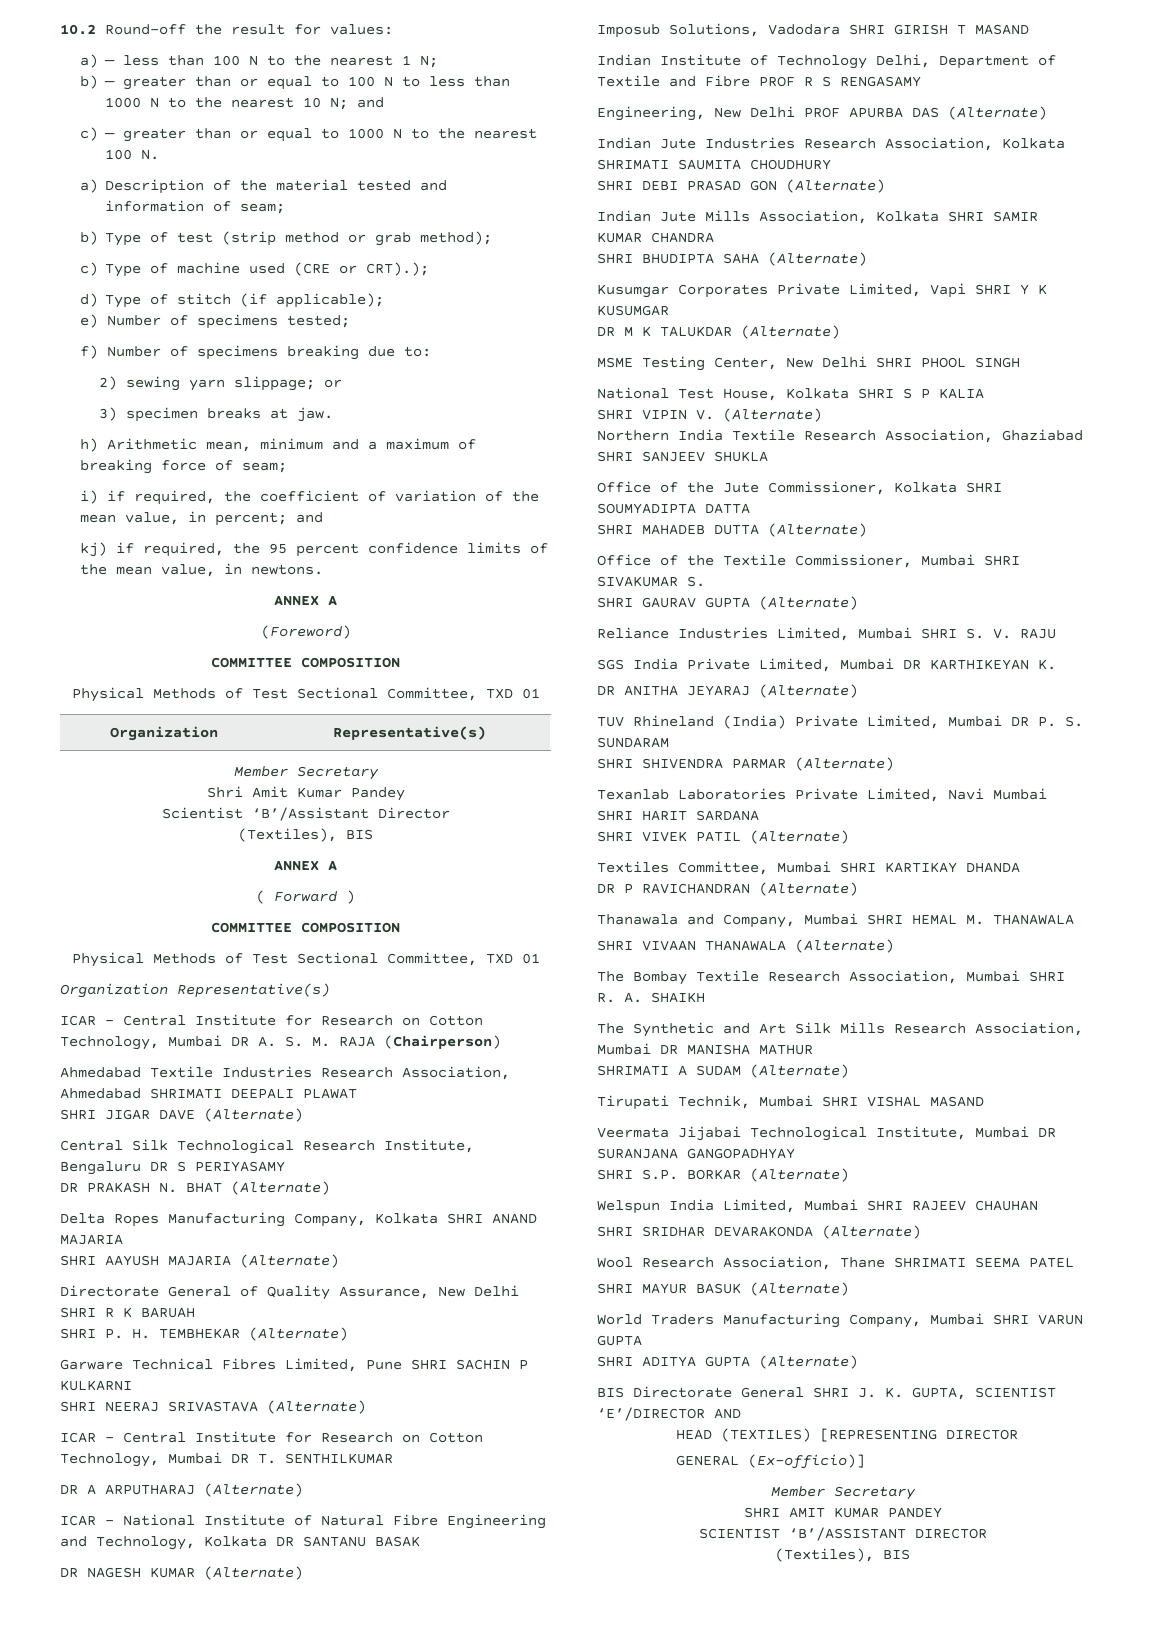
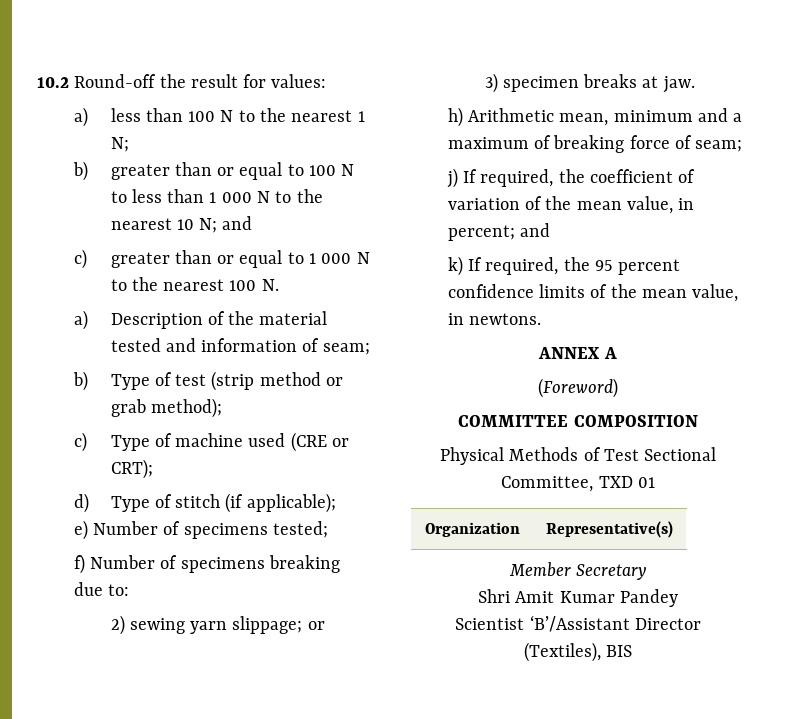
- a) — less than 100 N to the nearest 1 N;
+ a) less than 100 N to the nearest 1 N;
- b) — greater than or equal to 100 N to less than 1000 N to the nearest 10 N; and
+ b) greater than or equal to 100 N to less than 1 000 N to the nearest 10 N; and
- c) — greater than or equal to 1000 N to the nearest 100 N.
+ c) greater than or equal to 1 000 N to the nearest 100 N.
- c) Type of machine used (CRE or CRT).);
+ c) Type of machine used (CRE or CRT);
- i) if required, the coefficient of variation of the mean value, in percent; and
+ j) If required, the coefficient of variation of the mean value, in percent; and
- kj) if required, the 95 percent confidence limits of the mean value, in newtons.
+ k) If required, the 95 percent confidence limits of the mean value, in newtons.
  Scientist ‘B’/Assistant Director
- (Textiles), BIS
- ANNEX A
- ( Forward )
- COMMITTEE COMPOSITION
- Physical Methods of Test Sectional Committee, TXD 01
- Organization Representative(s)
- ICAR - Central Institute for Research on Cotton Technology, Mumbai DR A. S. M. RAJA (Chairperson)
- Ahmedabad Textile Industries Research Association, Ahmedabad SHRIMATI DEEPALI PLAWAT
- SHRI JIGAR DAVE (Alternate)
- Central Silk Technological Research Institute, Bengaluru DR S PERIYASAMY
- DR PRAKASH N. BHAT (Alternate)
- Delta Ropes Manufacturing Company, Kolkata SHRI ANAND MAJARIA
- SHRI AAYUSH MAJARIA (Alternate)
- Directorate General of Quality Assurance, New Delhi SHRI R K BARUAH
- SHRI P. H. TEMBHEKAR (Alternate)
- Garware Technical Fibres Limited, Pune SHRI SACHIN P KULKARNI
- SHRI NEERAJ SRIVASTAVA (Alternate)
- ICAR - Central Institute for Research on Cotton Technology, Mumbai DR T. SENTHILKUMAR
- DR A ARPUTHARAJ (Alternate)
- ICAR - National Institute of Natural Fibre Engineering and Technology, Kolkata DR SANTANU BASAK
- DR NAGESH KUMAR (Alternate)
- Imposub Solutions, Vadodara SHRI GIRISH T MASAND
- Indian Institute of Technology Delhi, Department of Textile and Fibre PROF R S RENGASAMY
- Engineering, New Delhi PROF APURBA DAS (Alternate)
- Indian Jute Industries Research Association, Kolkata SHRIMATI SAUMITA CHOUDHURY
- SHRI DEBI PRASAD GON (Alternate)
- Indian Jute Mills Association, Kolkata SHRI SAMIR KUMAR CHANDRA
- SHRI BHUDIPTA SAHA (Alternate)
- Kusumgar Corporates Private Limited, Vapi SHRI Y K KUSUMGAR
- DR M K TALUKDAR (Alternate)
- MSME Testing Center, New Delhi SHRI PHOOL SINGH
- National Test House, Kolkata SHRI S P KALIA
- SHRI VIPIN V. (Alternate)
- Northern India Textile Research Association, Ghaziabad SHRI SANJEEV SHUKLA
- Office of the Jute Commissioner, Kolkata SHRI SOUMYADIPTA DATTA
- SHRI MAHADEB DUTTA (Alternate)
- Office of the Textile Commissioner, Mumbai SHRI SIVAKUMAR S.
- SHRI GAURAV GUPTA (Alternate)
- Reliance Industries Limited, Mumbai SHRI S. V. RAJU
- SGS India Private Limited, Mumbai DR KARTHIKEYAN K.
- DR ANITHA JEYARAJ (Alternate)
- TUV Rhineland (India) Private Limited, Mumbai DR P. S. SUNDARAM
- SHRI SHIVENDRA PARMAR (Alternate)
- Texanlab Laboratories Private Limited, Navi Mumbai SHRI HARIT SARDANA
- SHRI VIVEK PATIL (Alternate)
- Textiles Committee, Mumbai SHRI KARTIKAY DHANDA
- DR P RAVICHANDRAN (Alternate)
- Thanawala and Company, Mumbai SHRI HEMAL M. THANAWALA
- SHRI VIVAAN THANAWALA (Alternate)
- The Bombay Textile Research Association, Mumbai SHRI R. A. SHAIKH
- The Synthetic and Art Silk Mills Research Association, Mumbai DR MANISHA MATHUR
- SHRIMATI A SUDAM (Alternate)
- Tirupati Technik, Mumbai SHRI VISHAL MASAND
- Veermata Jijabai Technological Institute, Mumbai DR SURANJANA GANGOPADHYAY
- SHRI S.P. BORKAR (Alternate)
- Welspun India Limited, Mumbai SHRI RAJEEV CHAUHAN
- SHRI SRIDHAR DEVARAKONDA (Alternate)
- Wool Research Association, Thane SHRIMATI SEEMA PATEL
- SHRI MAYUR BASUK (Alternate)
- World Traders Manufacturing Company, Mumbai SHRI VARUN GUPTA
- SHRI ADITYA GUPTA (Alternate)
- BIS Directorate General SHRI J. K. GUPTA, SCIENTIST ‘E’/DIRECTOR AND
- HEAD (TEXTILES) [REPRESENTING DIRECTOR
- GENERAL (Ex-officio)]
- Member Secretary
- SHRI AMIT KUMAR PANDEY
- SCIENTIST ‘B’/ASSISTANT DIRECTOR

